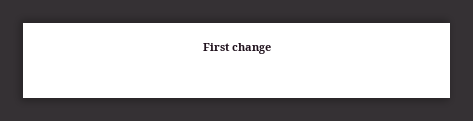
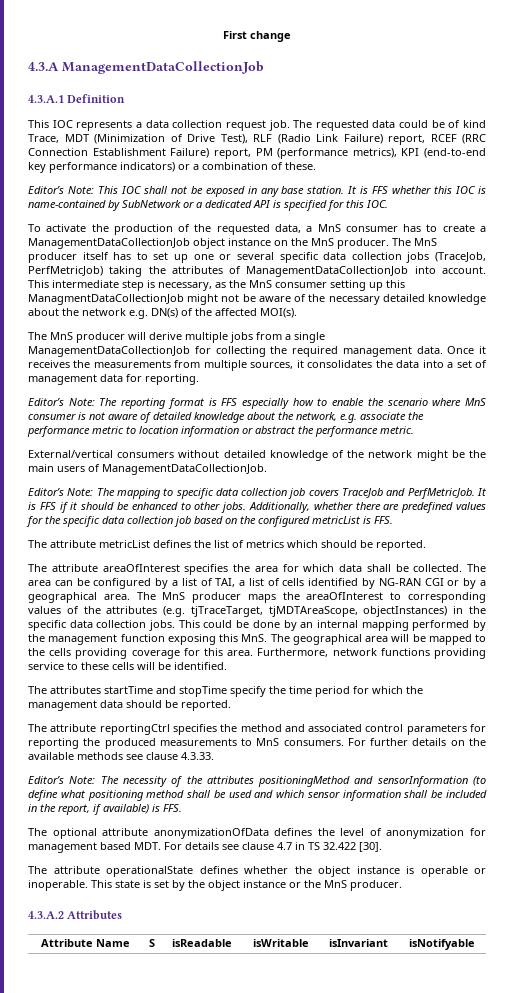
+ 4.3.A ManagementDataCollectionJob
+ 4.3.A.1 Definition
+ This IOC represents a data collection request job. The requested data could be of kind Trace, MDT (Minimization of Drive Test), RLF (Radio Link Failure) report, RCEF (RRC Connection Establishment Failure) report, PM (performance metrics), KPI (end-to-end key performance indicators) or a combination of these.
+ Editor’s Note: This IOC shall not be exposed in any base station. It is FFS whether this IOC is name-contained by SubNetwork or a dedicated API is specified for this IOC.
+ To activate the production of the requested data, a MnS consumer has to create a ManagementDataCollectionJob object instance on the MnS producer. The MnS producer itself has to set up one or several specific data collection jobs (TraceJob, PerfMetricJob) taking the attributes of ManagementDataCollectionJob into account. This intermediate step is necessary, as the MnS consumer setting up this ManagmentDataCollectionJob might not be aware of the necessary detailed knowledge about the network e.g. DN(s) of the affected MOI(s).
+ The MnS producer will derive multiple jobs from a single ManagementDataCollectionJob for collecting the required management data. Once it receives the measurements from multiple sources, it consolidates the data into a set of management data for reporting.
+ Editor’s Note: The reporting format is FFS especially how to enable the scenario where MnS consumer is not aware of detailed knowledge about the network, e.g. associate the performance metric to location information or abstract the performance metric.
+ External/vertical consumers without detailed knowledge of the network might be the main users of ManagementDataCollectionJob.
+ Editor’s Note: The mapping to specific data collection job covers TraceJob and PerfMetricJob. It is FFS if it should be enhanced to other jobs. Additionally, whether there are predefined values for the specific data collection job based on the configured metricList is FFS.
+ The attribute metricList defines the list of metrics which should be reported.
+ The attribute areaOfInterest specifies the area for which data shall be collected. The area can be configured by a list of TAI, a list of cells identified by NG-RAN CGI or by a geographical area. The MnS producer maps the areaOfInterest to corresponding values of the attributes (e.g. tjTraceTarget, tjMDTAreaScope, objectInstances) in the specific data collection jobs. This could be done by an internal mapping performed by the management function exposing this MnS. The geographical area will be mapped to the cells providing coverage for this area. Furthermore, network functions providing service to these cells will be identified.
+ The attributes startTime and stopTime specify the time period for which the management data should be reported.
+ The attribute reportingCtrl specifies the method and associated control parameters for reporting the produced measurements to MnS consumers. For further details on the available methods see clause 4.3.33.
+ Editor’s Note: The necessity of the attributes positioningMethod and sensorInformation (to define what positioning method shall be used and which sensor information shall be included in the report, if available) is FFS.
+ The optional attribute anonymizationOfData defines the level of anonymization for management based MDT. For details see clause 4.7 in TS 32.422 [30].
+ The attribute operationalState defines whether the object instance is operable or inoperable. This state is set by the object instance or the MnS producer.
+ 4.3.A.2 Attributes
+ Attribute Name | S | isReadable | isWritable | isInvariant | isNotifyable

